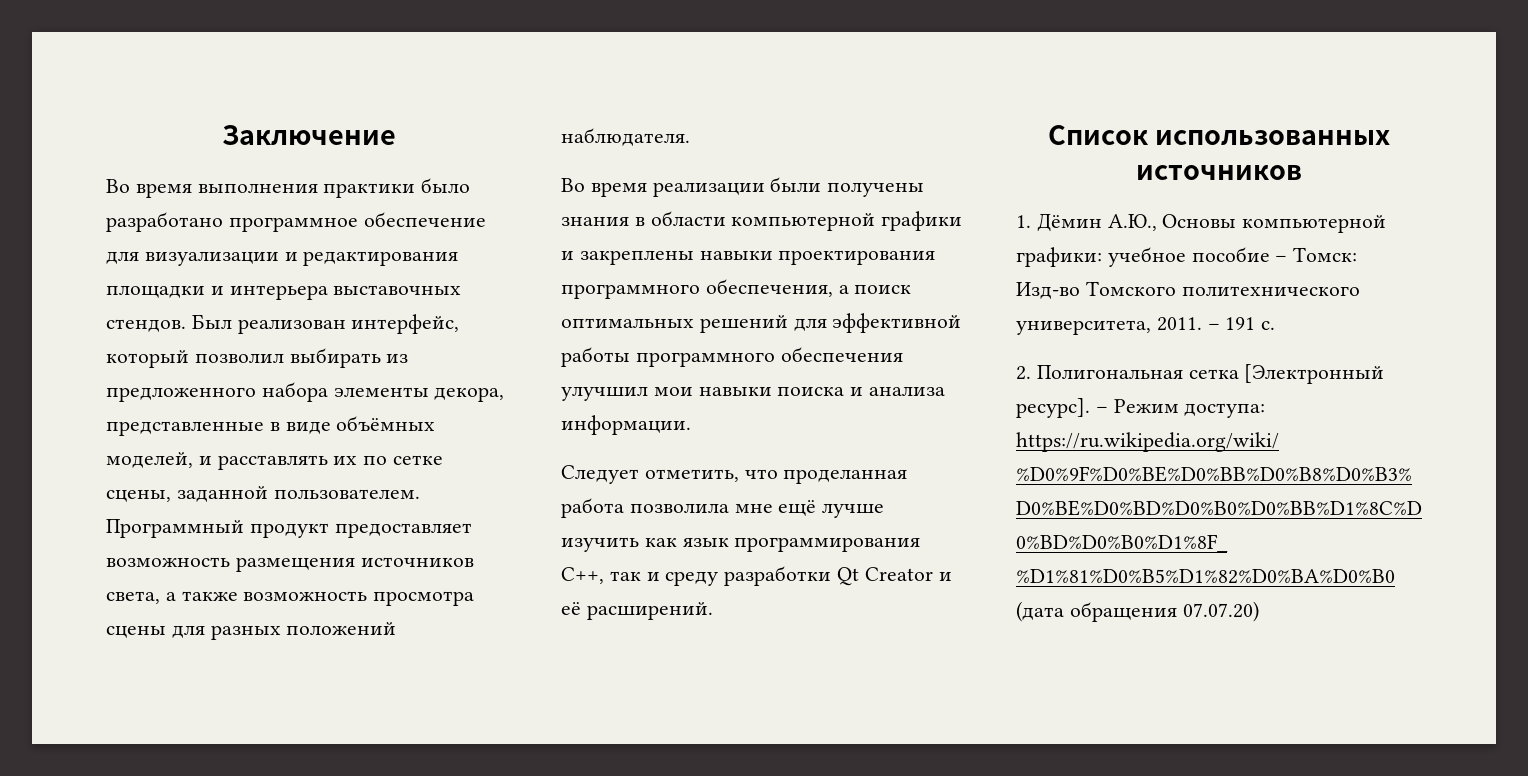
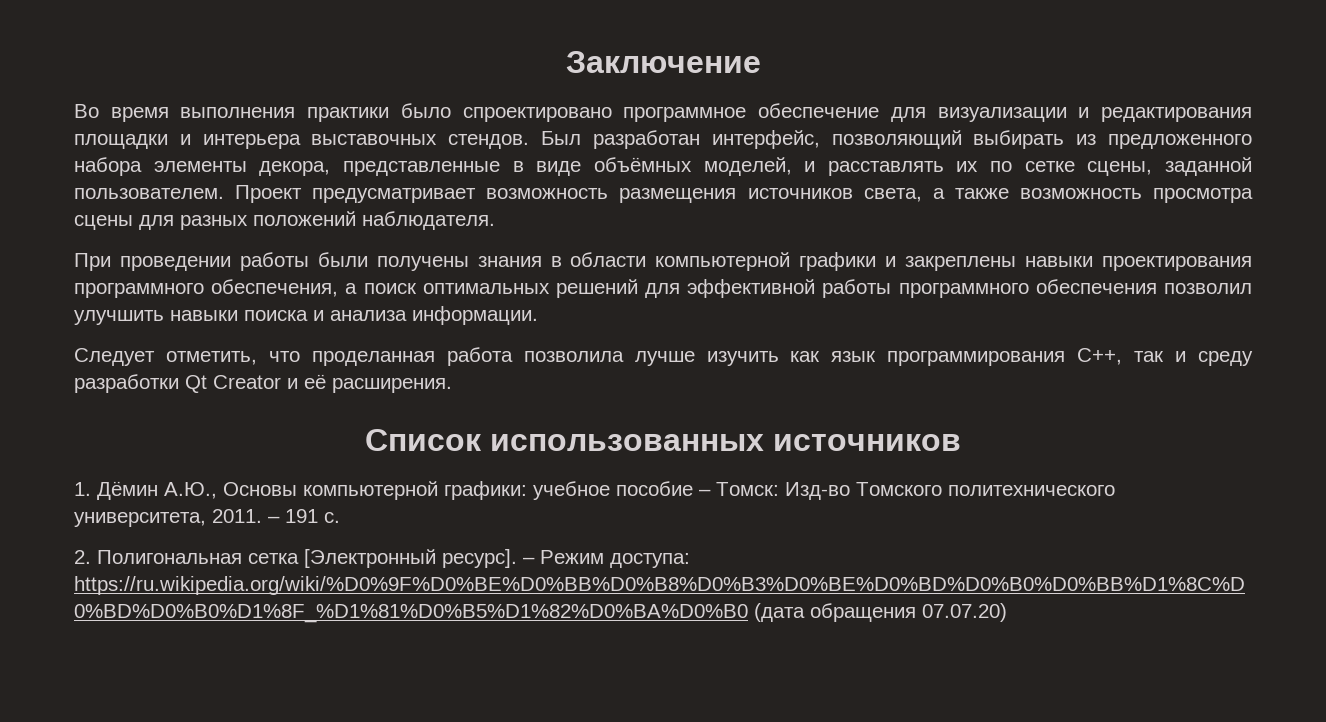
- Во время выполнения практики было разработано программное обеспечение для визуализации и редактирования площадки и интерьера выставочных стендов.
+ Во время выполнения практики было спроектировано программное обеспечение для визуализации и редактирования площадки и интерьера выставочных стендов.
- Был реализован интерфейс, который позволил выбирать из предложенного набора элементы декора, представленные в виде объёмных моделей, и расставлять их по сетке сцены, заданной пользователем.
+ Был разработан интерфейс, позволяющий выбирать из предложенного набора элементы декора, представленные в виде объёмных моделей, и расставлять их по сетке сцены, заданной пользователем.
- Программный продукт предоставляет возможность размещения источников света, а также возможность просмотра сцены для разных положений наблюдателя.
+ Проект предусматривает возможность размещения источников света, а также возможность просмотра сцены для разных положений наблюдателя.
- Во время реализации были получены знания в области компьютерной графики и закреплены навыки проектирования программного обеспечения, а поиск оптимальных решений для эффективной работы программного обеспечения улучшил мои навыки поиска и анализа информации.
+ При проведении работы были получены знания в области компьютерной графики и закреплены навыки проектирования программного обеспечения, а поиск оптимальных решений для эффективной работы программного обеспечения позволил улучшить навыки поиска и анализа информации.
- Следует отметить, что проделанная работа позволила мне ещё лучше изучить как язык программирования С++, так и среду разработки Qt Creator и её расширений.
+ Следует отметить, что проделанная работа позволила лучше изучить как язык программирования С++, так и среду разработки Qt Creator и её расширения.

